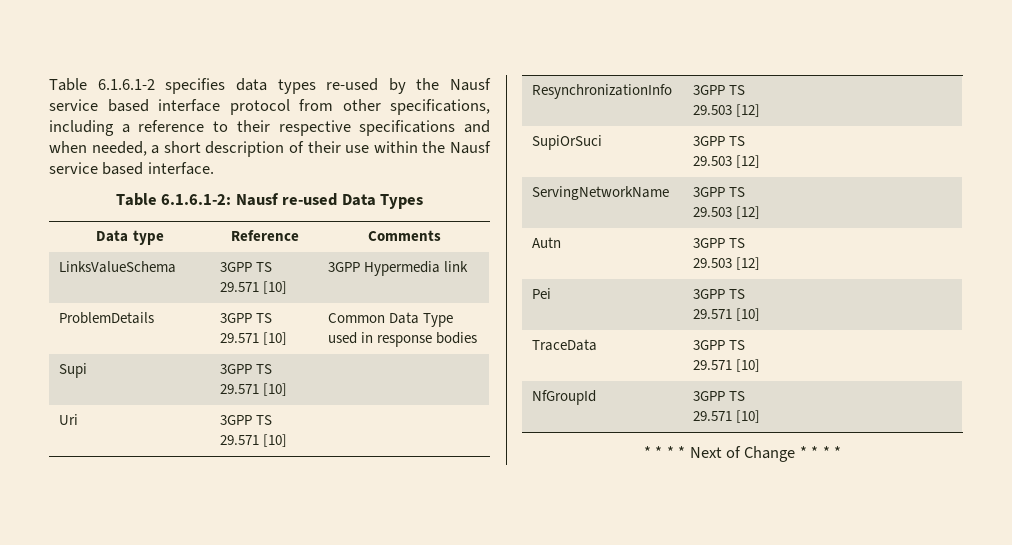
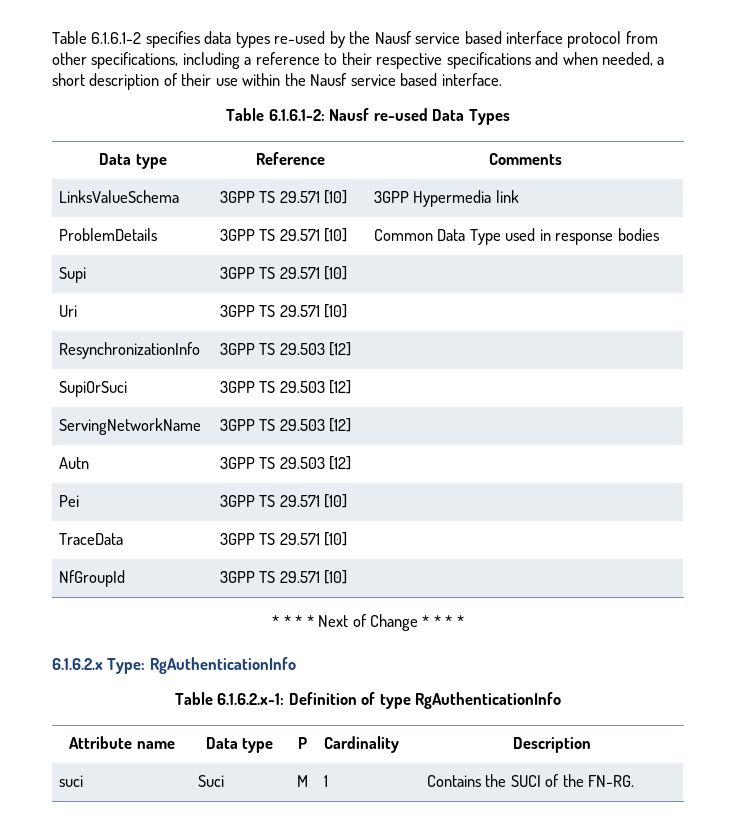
+ 6.1.6.2.x Type: RgAuthenticationInfo
+ Table 6.1.6.2.x-1: Definition of type RgAuthenticationInfo
+ Attribute name | Data type | P | Cardinality | Description
+ suci | Suci | M | 1 | Contains the SUCI of the FN-RG.

